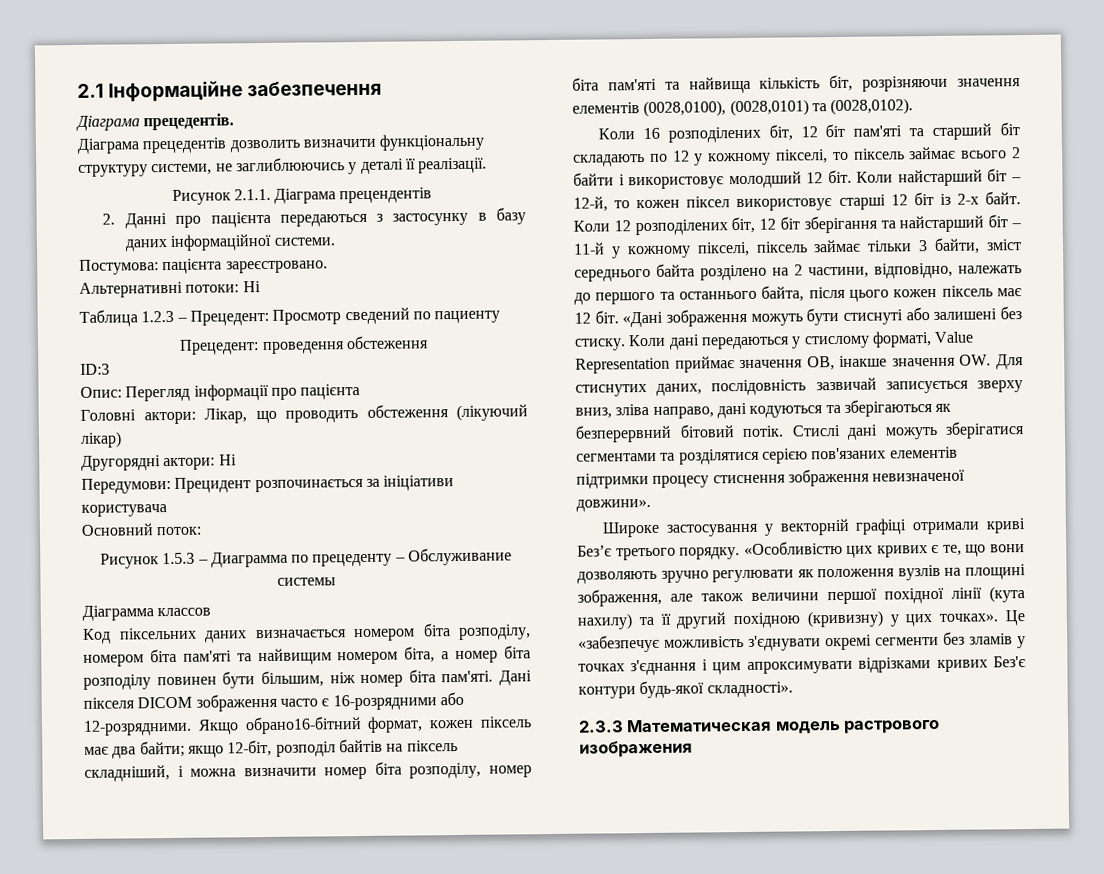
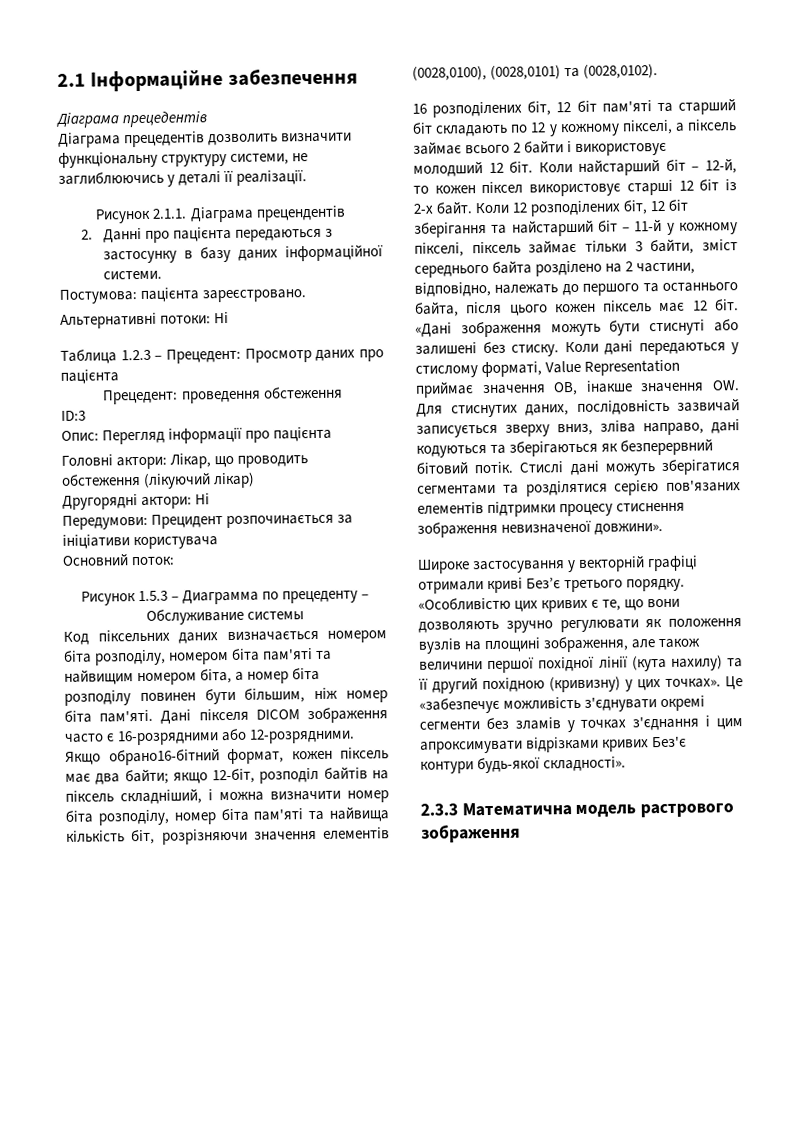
  2.1 Інформаційне забезпечення
- Діаграма прецедентів.
+ Діаграма прецедентів
- Таблица 1.2.3 – Прецедент: Просмотр сведений по пациенту
+ Таблица 1.2.3 – Прецедент: Просмотр даних про пацієнта
- Діаграмма классов
- Коли 16 розподілених біт, 12 біт пам'яті та старший біт складають по 12 у кожному пікселі, то піксель займає всього 2 байти і використовує молодший 12 біт.
+ 16 розподілених біт, 12 біт пам'яті та старший біт складають по 12 у кожному пікселі, а піксель займає всього 2 байти і використовує молодший 12 біт.
- 2.3.3 Математическая модель растрового изображения
+ 2.3.3 Математична модель растрового зображення

